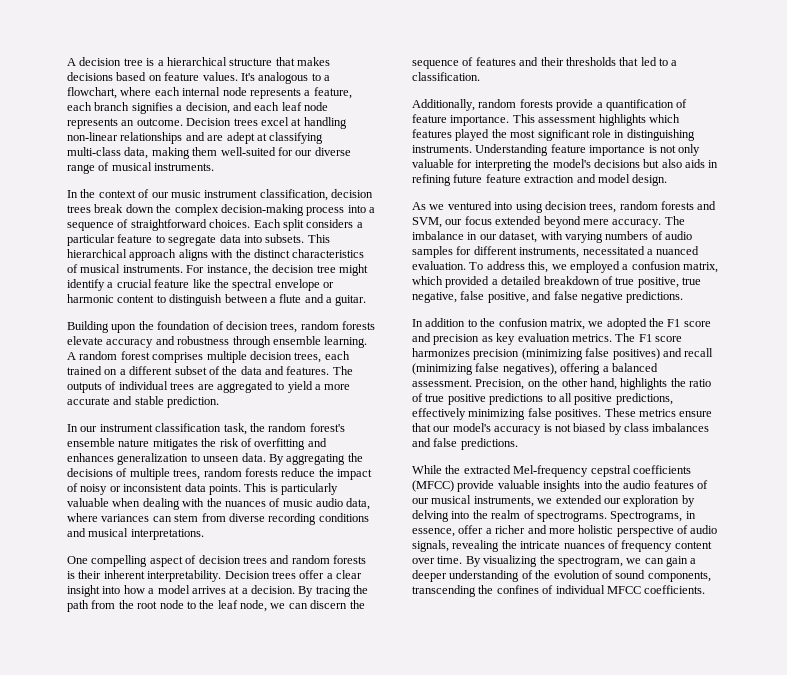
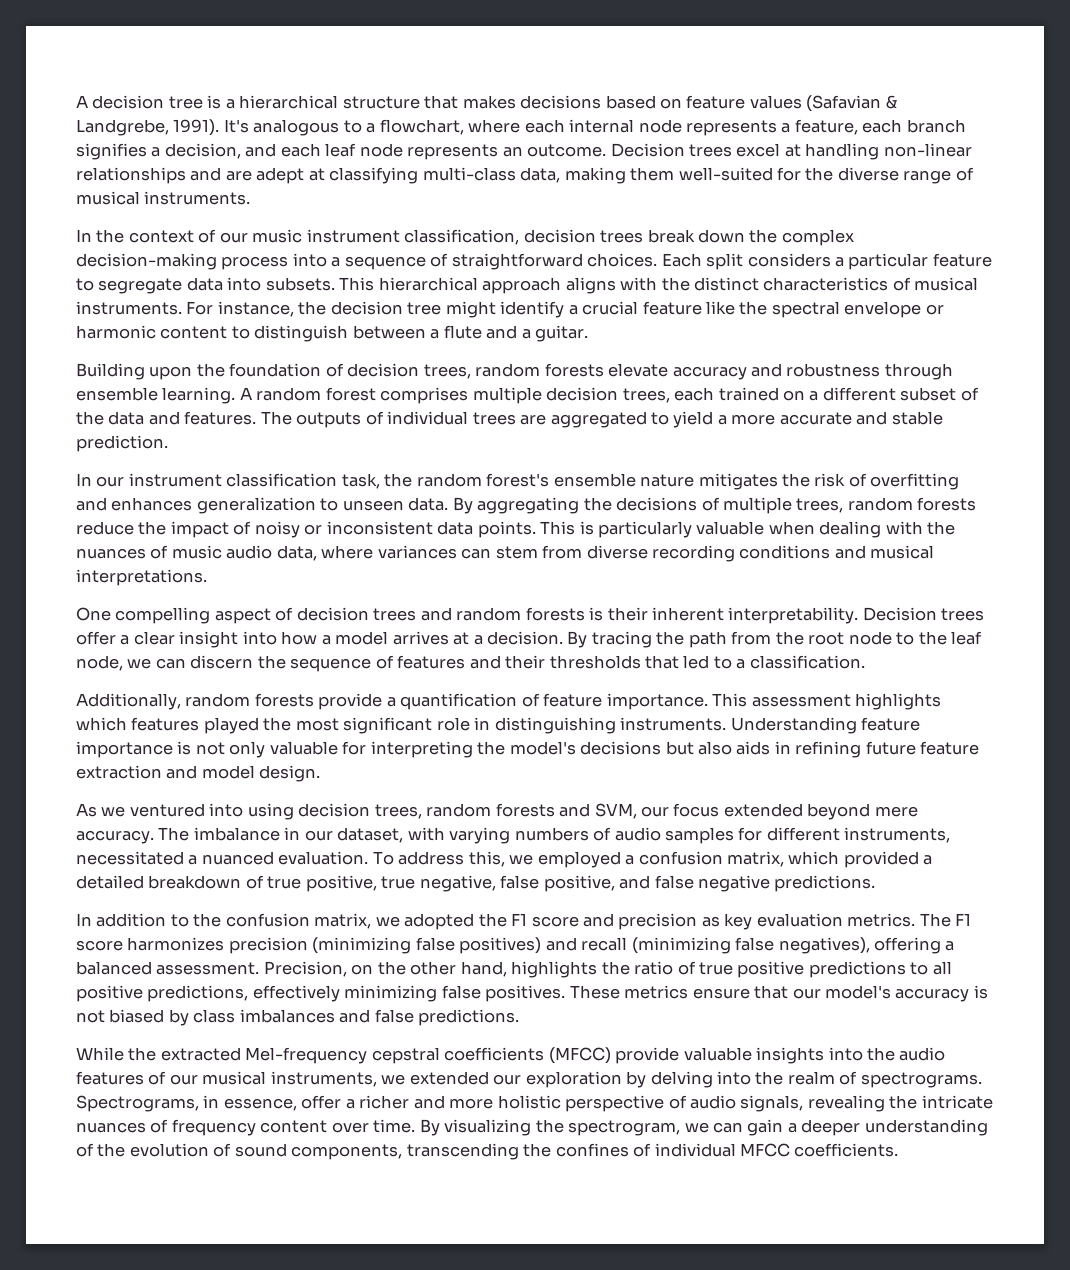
- A decision tree is a hierarchical structure that makes decisions based on feature values.
+ A decision tree is a hierarchical structure that makes decisions based on feature values (Safavian & Landgrebe, 1991).
- Decision trees excel at handling non-linear relationships and are adept at classifying multi-class data, making them well-suited for our diverse range of musical instruments.
+ Decision trees excel at handling non-linear relationships and are adept at classifying multi-class data, making them well-suited for the diverse range of musical instruments.

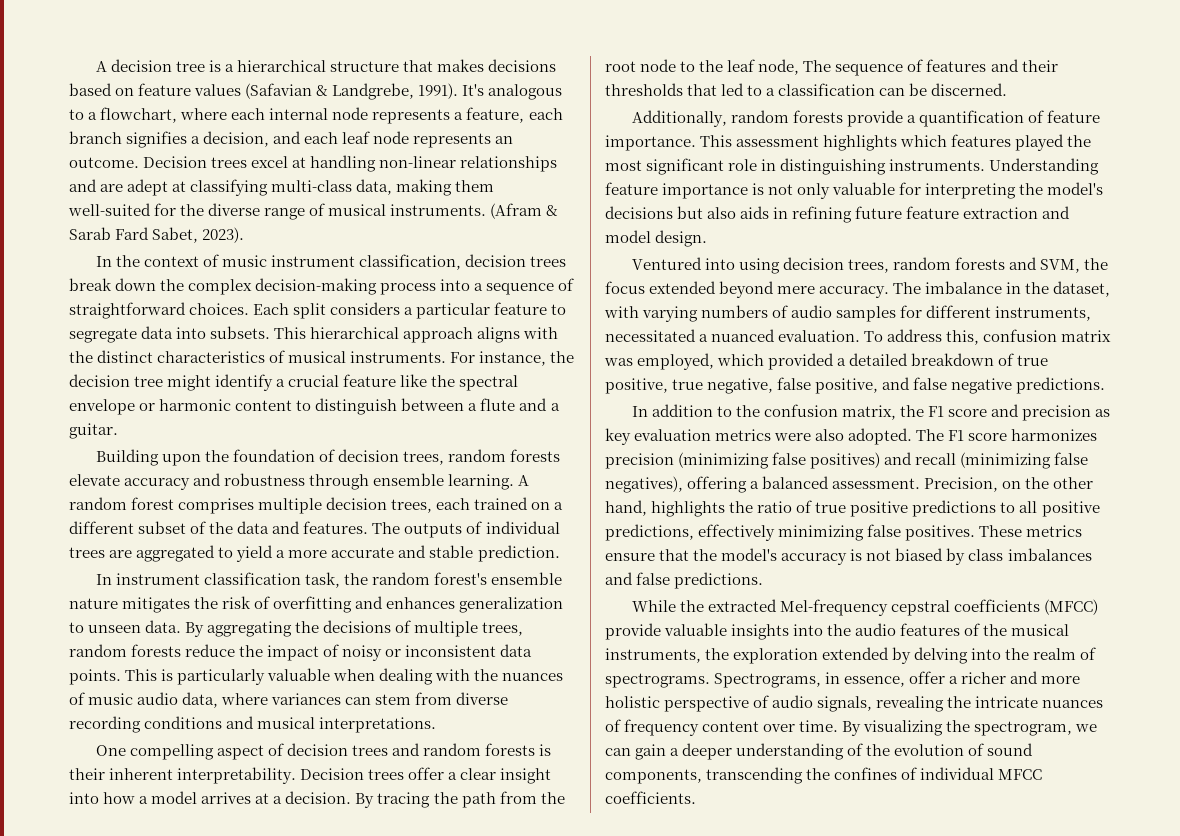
+ (Afram & Sarab Fard Sabet, 2023).
- In the context of our music instrument classification, decision trees break down the complex decision-making process into a sequence of straightforward choices.
+ In the context of music instrument classification, decision trees break down the complex decision-making process into a sequence of straightforward choices.
- In our instrument classification task, the random forest's ensemble nature mitigates the risk of overfitting and enhances generalization to unseen data.
+ In instrument classification task, the random forest's ensemble nature mitigates the risk of overfitting and enhances generalization to unseen data.
- By tracing the path from the root node to the leaf node, we can discern the sequence of features and their thresholds that led to a classification.
+ By tracing the path from the root node to the leaf node, The sequence of features and their thresholds that led to a classification can be discerned.
- As we ventured into using decision trees, random forests and SVM, our focus extended beyond mere accuracy.
+ Ventured into using decision trees, random forests and SVM, the focus extended beyond mere accuracy.
- The imbalance in our dataset, with varying numbers of audio samples for different instruments, necessitated a nuanced evaluation.
+ The imbalance in the dataset, with varying numbers of audio samples for different instruments, necessitated a nuanced evaluation.
- To address this, we employed a confusion matrix, which provided a detailed breakdown of true positive, true negative, false positive, and false negative predictions.
+ To address this, confusion matrix was employed, which provided a detailed breakdown of true positive, true negative, false positive, and false negative predictions.
- In addition to the confusion matrix, we adopted the F1 score and precision as key evaluation metrics.
+ In addition to the confusion matrix, the F1 score and precision as key evaluation metrics were also adopted.
- These metrics ensure that our model's accuracy is not biased by class imbalances and false predictions.
+ These metrics ensure that the model's accuracy is not biased by class imbalances and false predictions.
- While the extracted Mel-frequency cepstral coefficients (MFCC) provide valuable insights into the audio features of our musical instruments, we extended our exploration by delving into the realm of spectrograms.
+ While the extracted Mel-frequency cepstral coefficients (MFCC) provide valuable insights into the audio features of the musical instruments, the exploration extended by delving into the realm of spectrograms.

